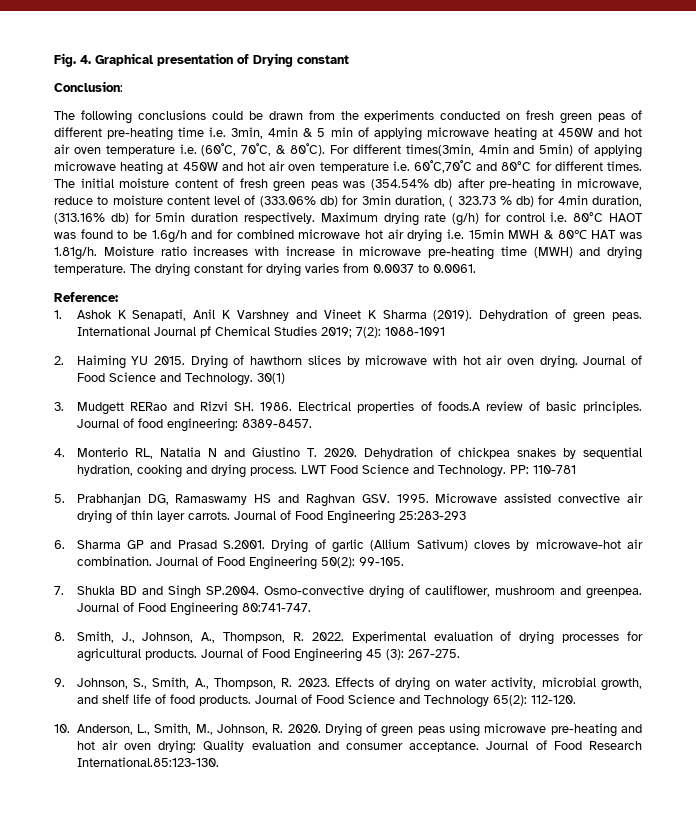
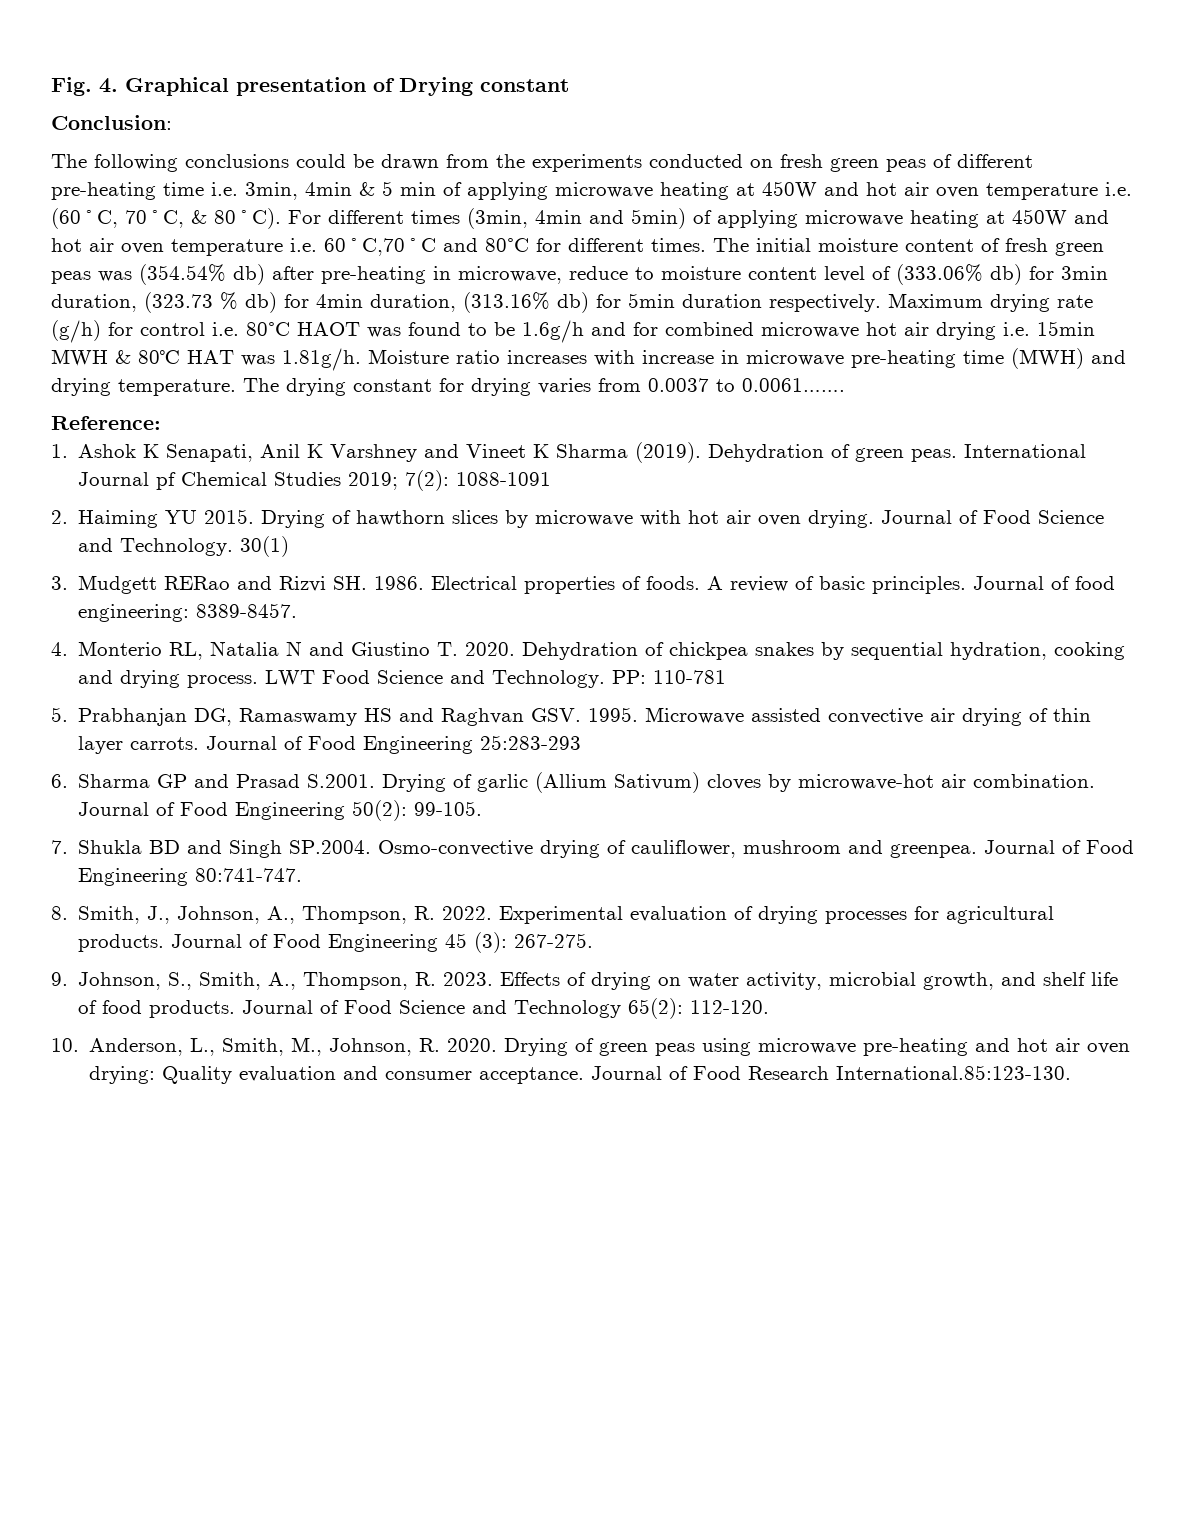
- For different times(3min, 4min and 5min) of applying microwave heating at 450W and hot air oven temperature i.e. 60˚C,70˚C and 80°C for different times.
+ For different times (3min, 4min and 5min) of applying microwave heating at 450W and hot air oven temperature i.e. 60˚C,70˚C and 80°C for different times.
- The initial moisture content of fresh green peas was (354.54% db) after pre-heating in microwave, reduce to moisture content level of (333.06% db) for 3min duration, ( 323.73 % db) for 4min duration, (313.16% db) for 5min duration respectively.
+ The initial moisture content of fresh green peas was (354.54% db) after pre-heating in microwave, reduce to moisture content level of (333.06% db) for 3min duration, (323.73 % db) for 4min duration, (313.16% db) for 5min duration respectively.
- The drying constant for drying varies from 0.0037 to 0.0061.
+ The drying constant for drying varies from 0.0037 to 0.0061…….
- Electrical properties of foods.A review of basic principles.
+ Electrical properties of foods. A review of basic principles.

